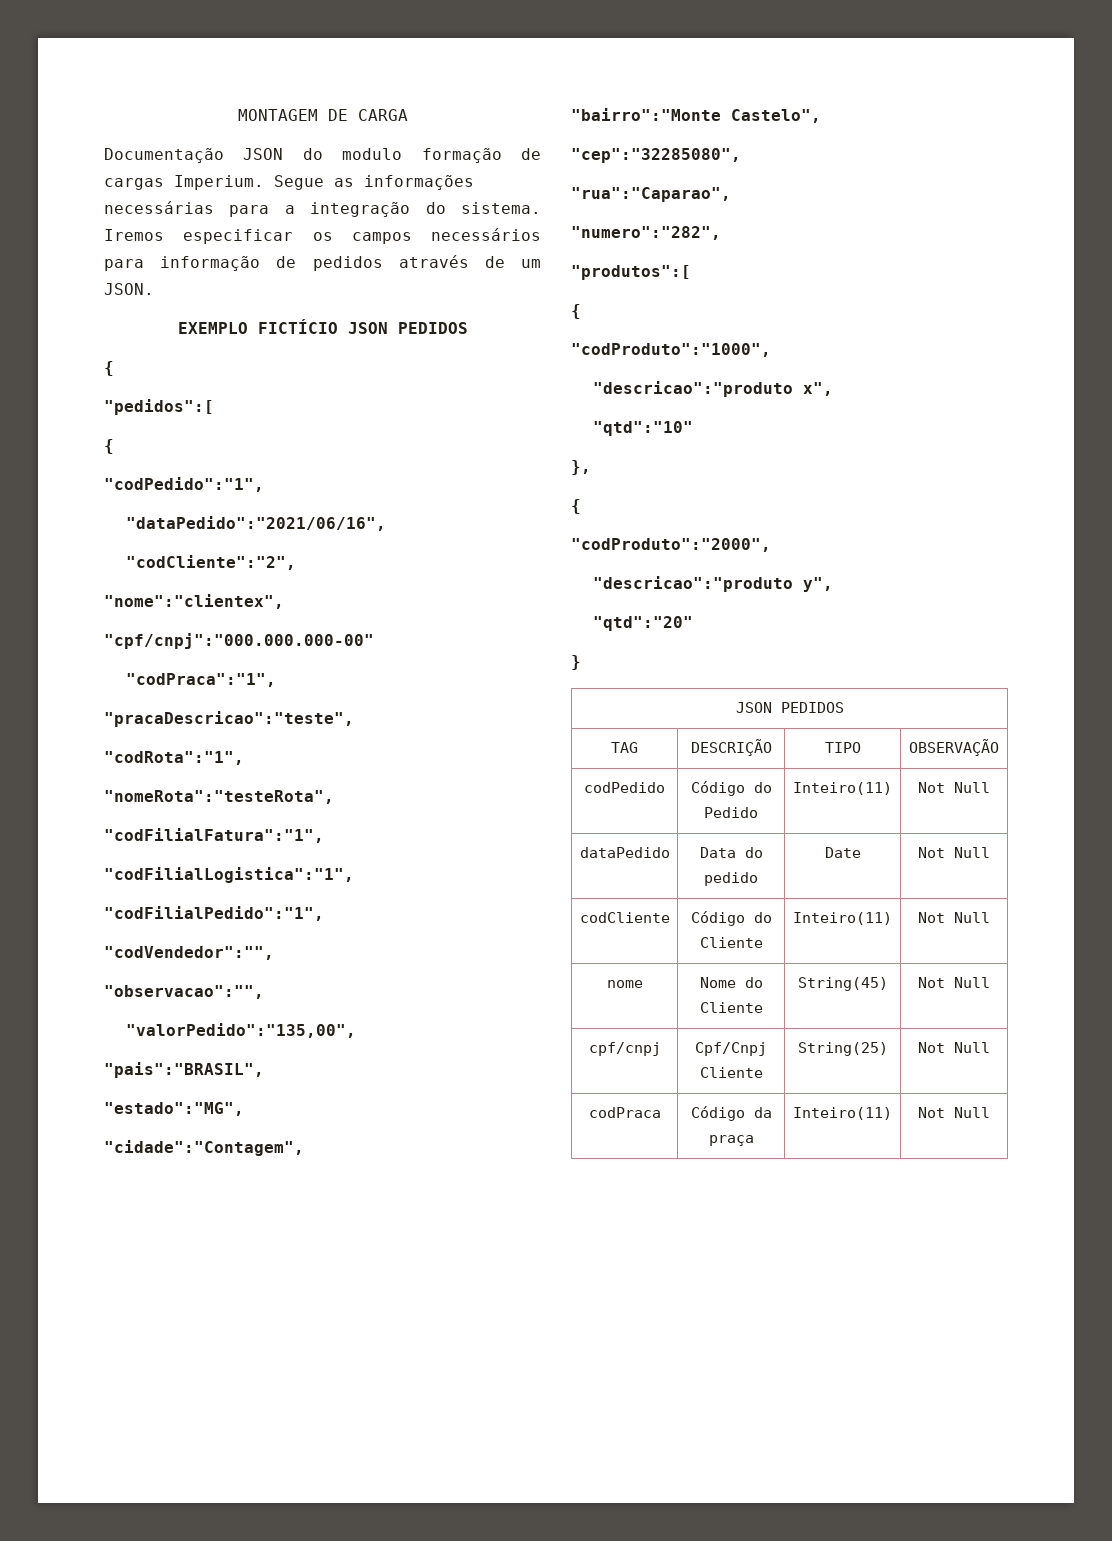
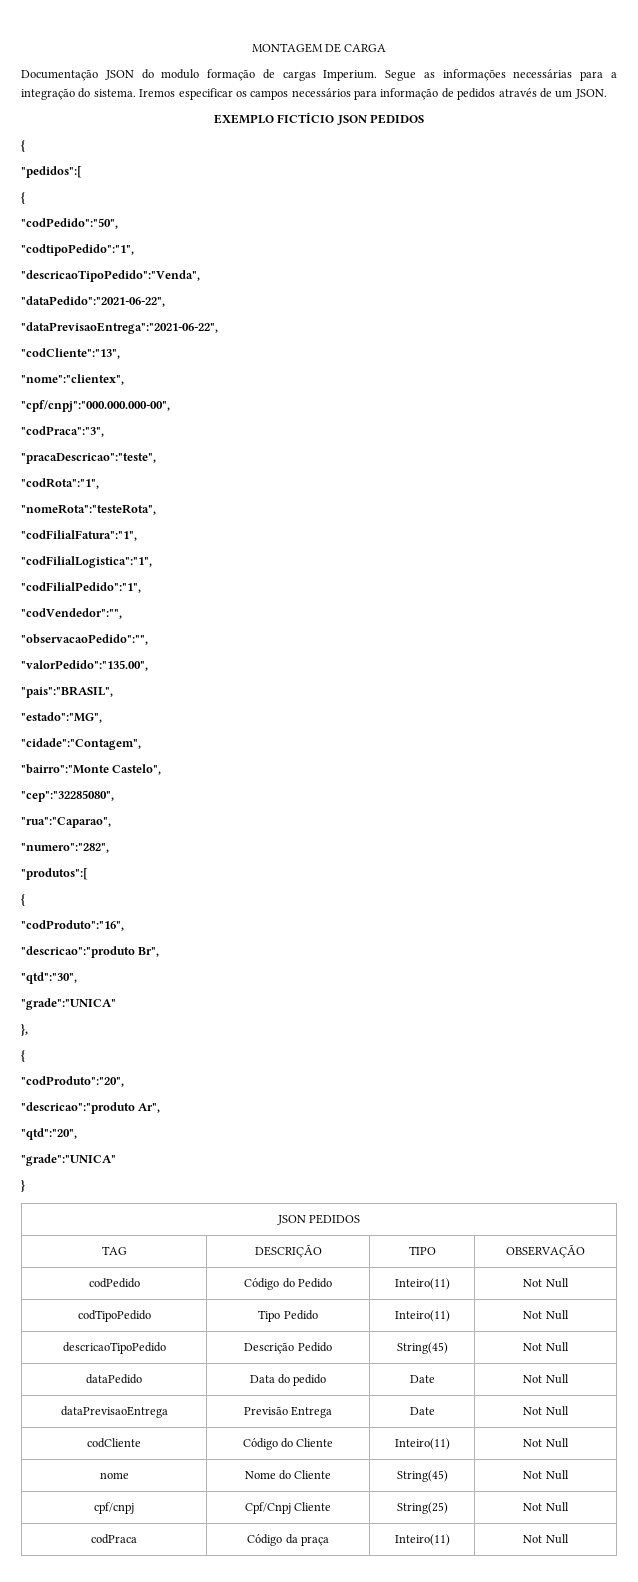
- "codPedido":"1",
- "dataPedido":"2021/06/16",
- "codCliente":"2",
+ "codPedido":"50",
+ "codtipoPedido":"1",
+ "descricaoTipoPedido":"Venda",
+ "dataPedido":"2021-06-22",
+ "dataPrevisaoEntrega":"2021-06-22",
+ "codCliente":"13",
- "cpf/cnpj":"000.000.000-00"
- "codPraca":"1",
+ "cpf/cnpj":"000.000.000-00",
+ "codPraca":"3",
- "observacao":"",
- "valorPedido":"135,00",
+ "observacaoPedido":"",
+ "valorPedido":"135.00",
- "codProduto":"1000",
- "descricao":"produto x",
- "qtd":"10"
+ "codProduto":"16",
+ "descricao":"produto Br",
+ "qtd":"30",
+ "grade":"UNICA"
- "codProduto":"2000",
- "descricao":"produto y",
- "qtd":"20"
+ "codProduto":"20",
+ "descricao":"produto Ar",
+ "qtd":"20",
+ "grade":"UNICA"
+ codTipoPedido | Tipo Pedido | Inteiro(11) | Not Null
+ descricaoTipoPedido | Descrição Pedido | String(45) | Not Null
+ dataPrevisaoEntrega | Previsão Entrega | Date | Not Null

